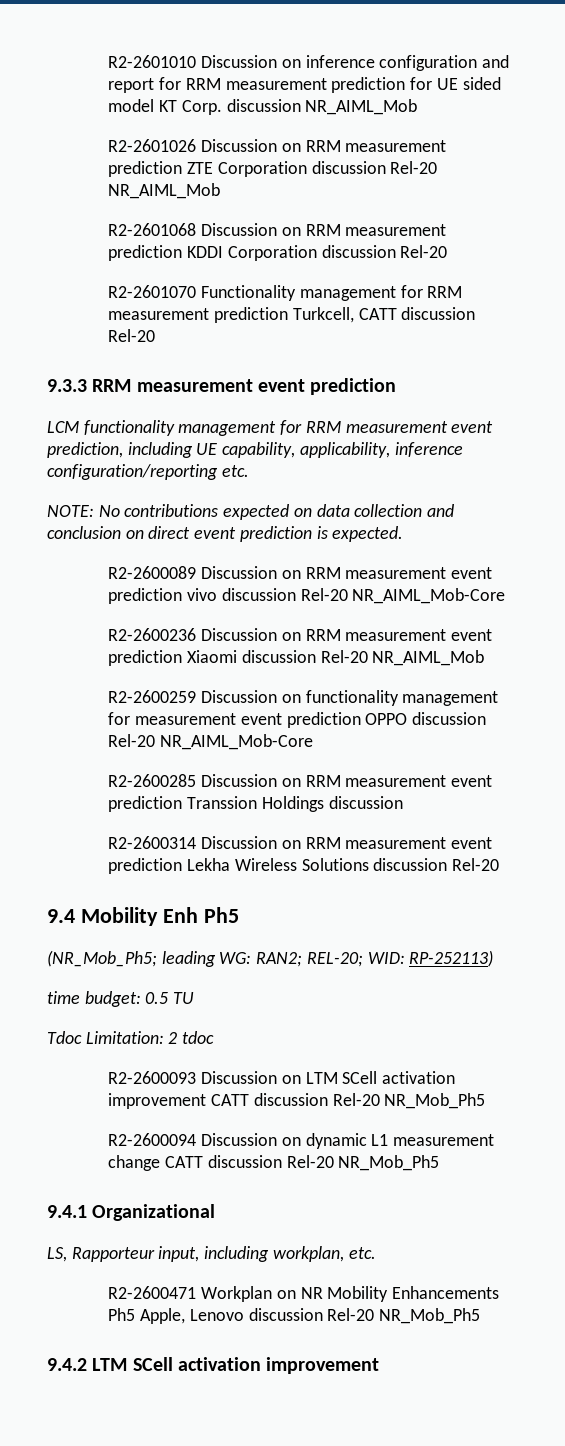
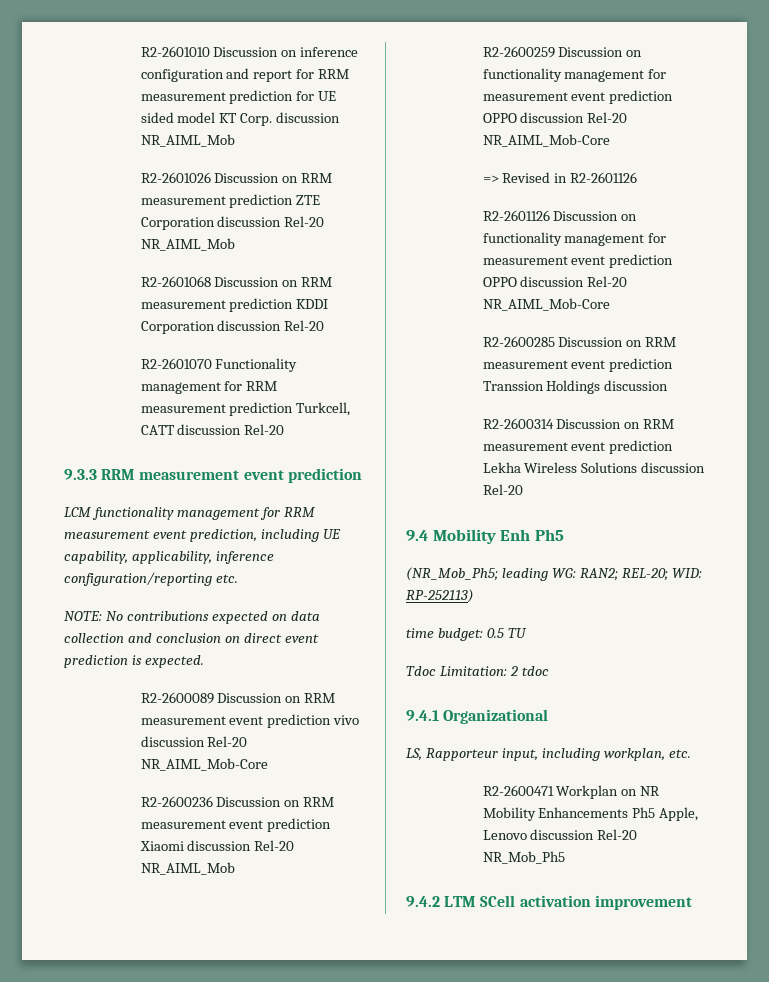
+ => Revised in R2-2601126
+ R2-2601126 Discussion on functionality management for measurement event prediction OPPO discussion Rel-20 NR_AIML_Mob-Core
- R2-2600093 Discussion on LTM SCell activation improvement CATT discussion Rel-20 NR_Mob_Ph5
- R2-2600094 Discussion on dynamic L1 measurement change CATT discussion Rel-20 NR_Mob_Ph5

